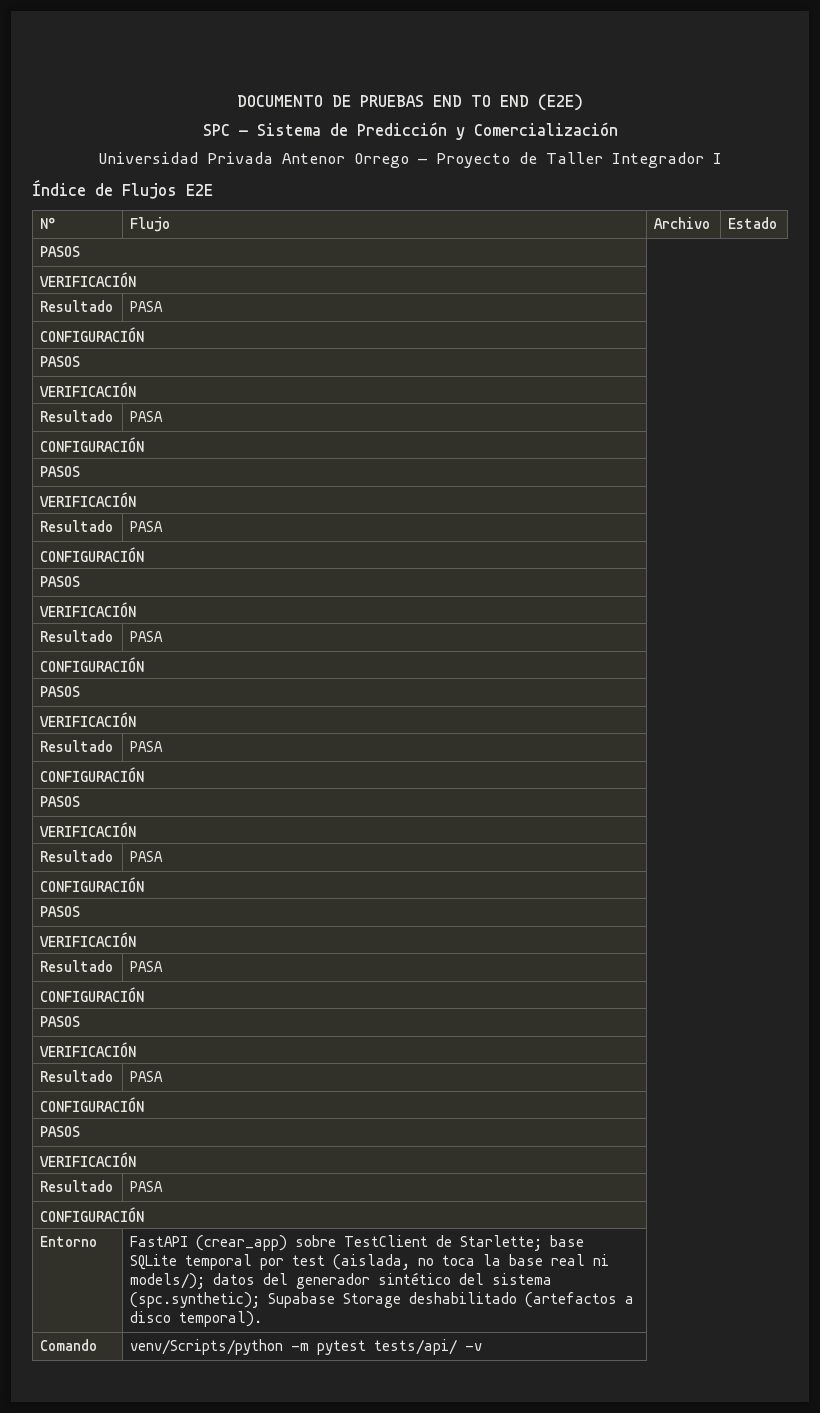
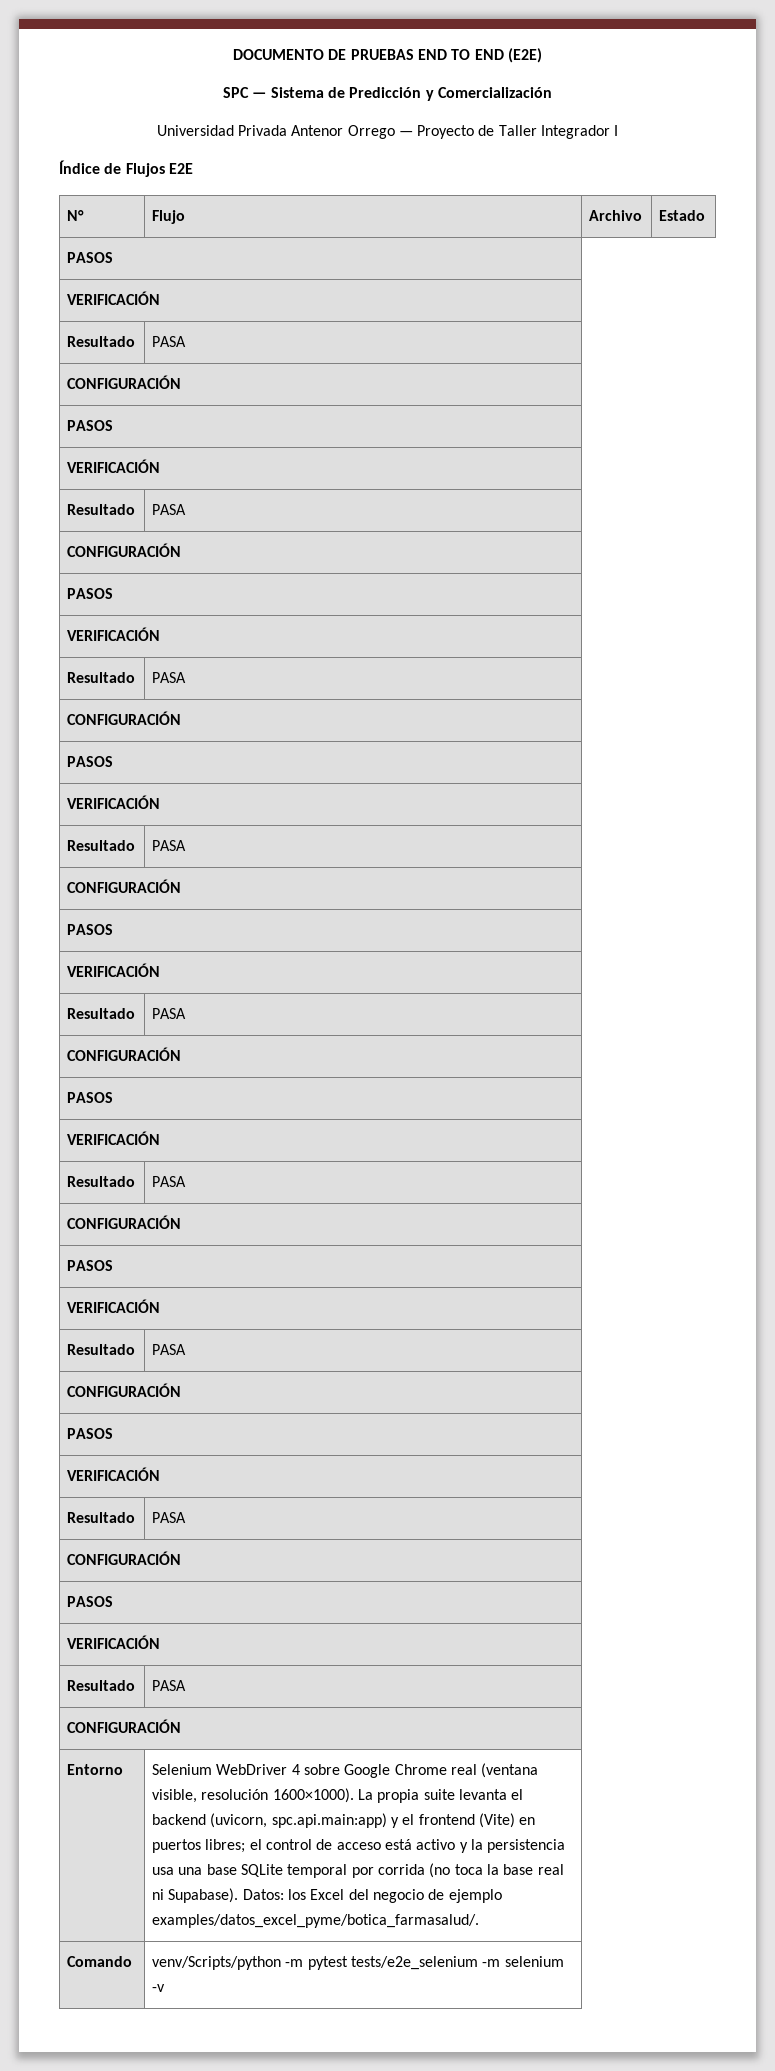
- FastAPI (crear_app) sobre TestClient de Starlette; base SQLite temporal por test (aislada, no toca la base real ni models/); datos del generador sintético del sistema (spc.synthetic); Supabase Storage deshabilitado (artefactos a disco temporal).
+ Selenium WebDriver 4 sobre Google Chrome real (ventana visible, resolución 1600×1000). La propia suite levanta el backend (uvicorn, spc.api.main:app) y el frontend (Vite) en puertos libres; el control de acceso está activo y la persistencia usa una base SQLite temporal por corrida (no toca la base real ni Supabase). Datos: los Excel del negocio de ejemplo examples/datos_excel_pyme/botica_farmasalud/.
- Comando | venv/Scripts/python -m pytest tests/api/ -v
+ Comando | venv/Scripts/python -m pytest tests/e2e_selenium -m selenium -v

